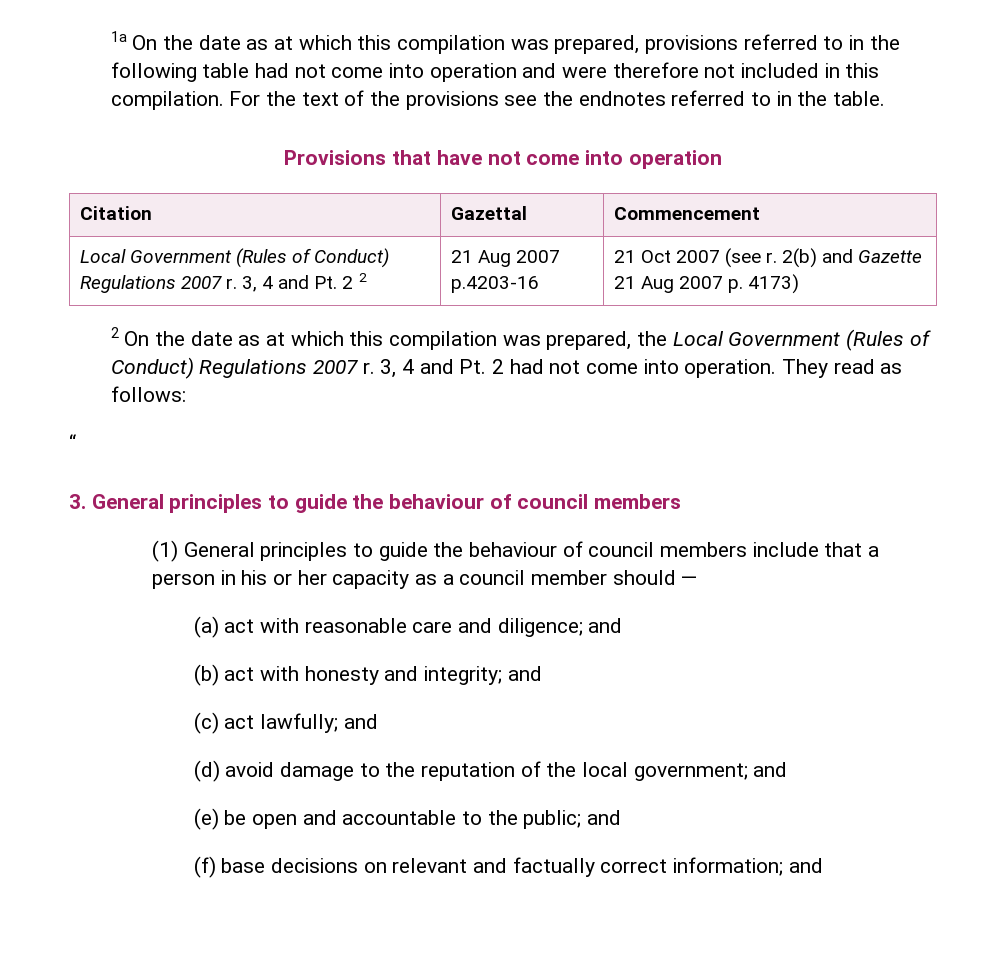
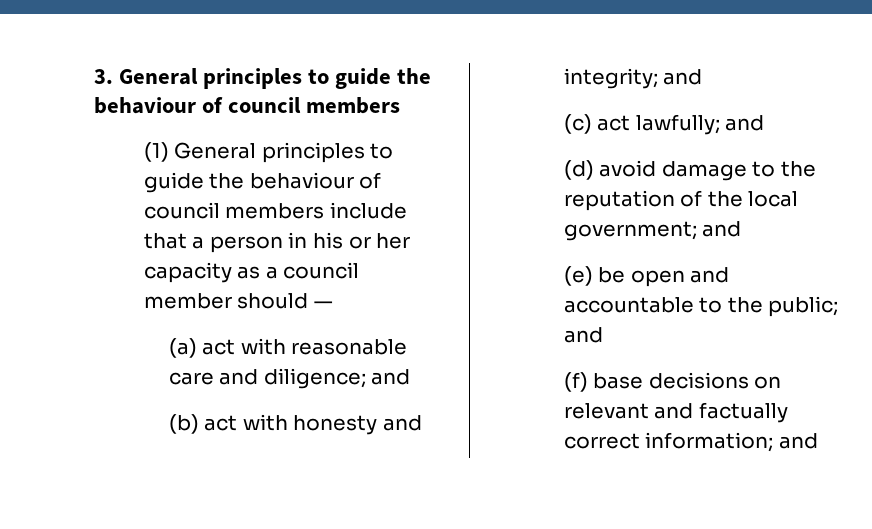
- 1a On the date as at which this compilation was prepared, provisions referred to in the following table had not come into operation and were therefore not included in this compilation. For the text of the provisions see the endnotes referred to in the table.
- Provisions that have not come into operation
- Citation | Gazettal | Commencement
- Local Government (Rules of Conduct) Regulations 2007 r. 3, 4 and Pt. 2 2 | 21 Aug 2007 p.4203-16 | 21 Oct 2007 (see r. 2(b) and Gazette 21 Aug 2007 p. 4173)
- 2 On the date as at which this compilation was prepared, the Local Government (Rules of Conduct) Regulations 2007 r. 3, 4 and Pt. 2 had not come into operation. They read as follows:
- “

